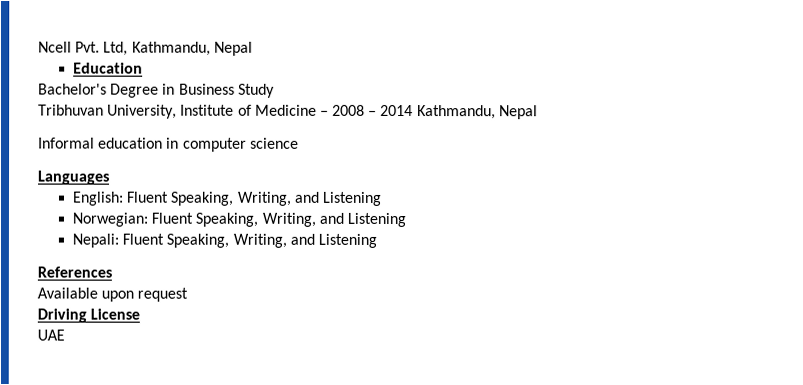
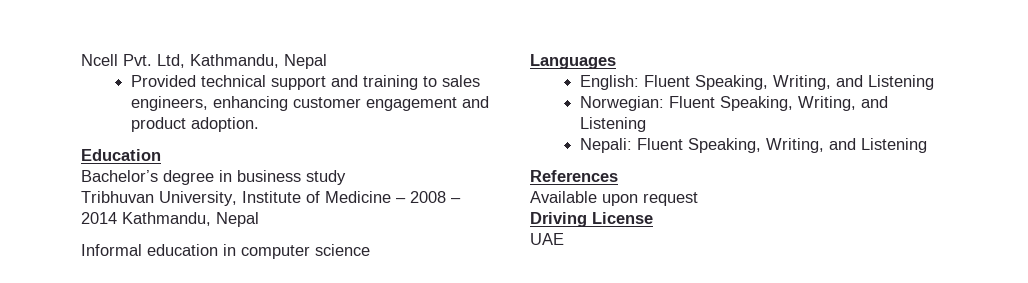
+ Provided technical support and training to sales engineers, enhancing customer engagement and product adoption.
  Education
- Bachelor's Degree in Business Study
+ Bachelor’s degree in business study

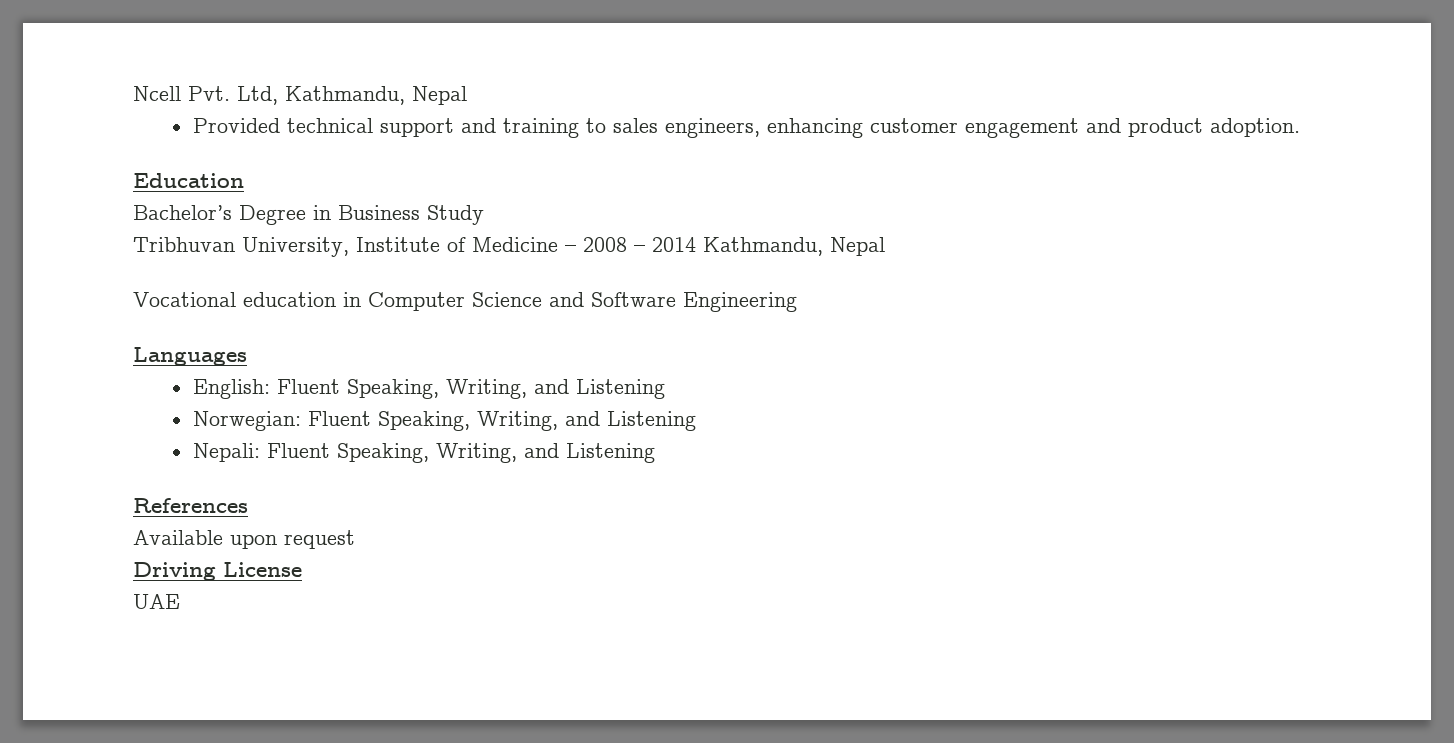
- Bachelor’s degree in business study
+ Bachelor’s Degree in Business Study
- Informal education in computer science
+ Vocational education in Computer Science and Software Engineering

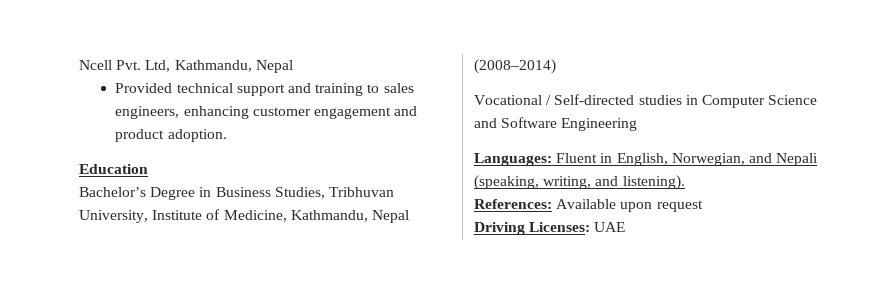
- Bachelor’s Degree in Business Study
- Tribhuvan University, Institute of Medicine – 2008 – 2014 Kathmandu, Nepal
+ Bachelor’s Degree in Business Studies, Tribhuvan University, Institute of Medicine, Kathmandu, Nepal (2008–2014)
- Vocational education in Computer Science and Software Engineering
+ Vocational / Self-directed studies in Computer Science and Software Engineering
- Languages
- English: Fluent Speaking, Writing, and Listening
- Norwegian: Fluent Speaking, Writing, and Listening
- Nepali: Fluent Speaking, Writing, and Listening
- References
- Available upon request
+ Languages: Fluent in English, Norwegian, and Nepali (speaking, writing, and listening).
+ References: Available upon request
- Driving License
- UAE
+ Driving Licenses: UAE

